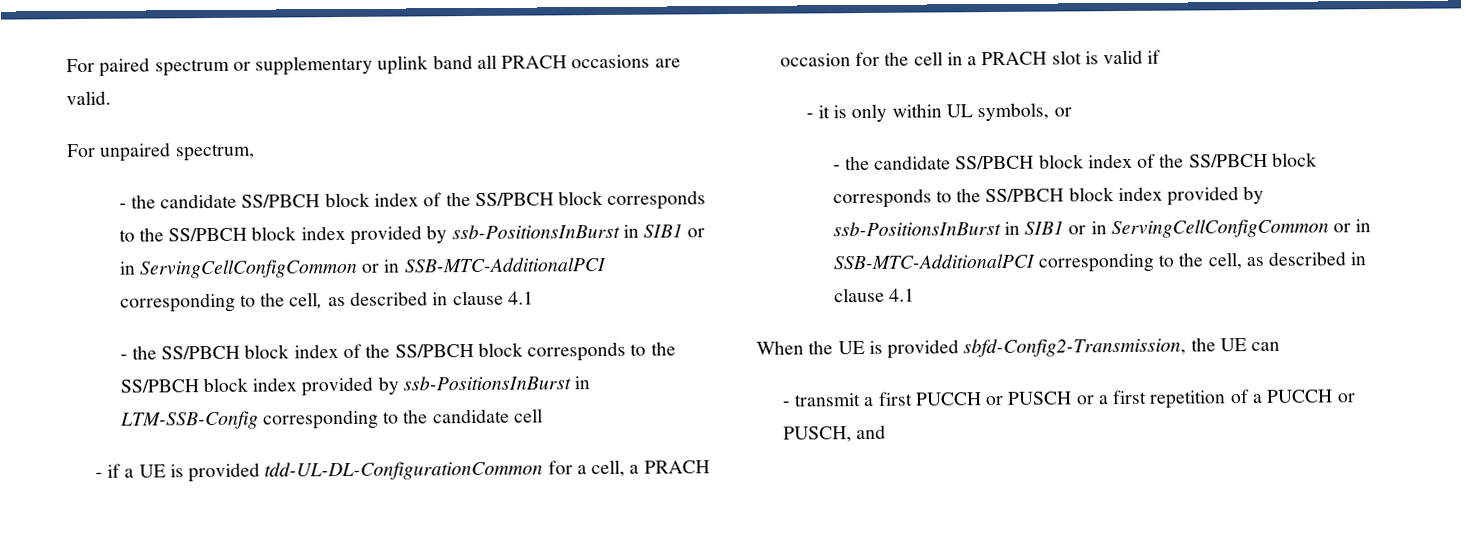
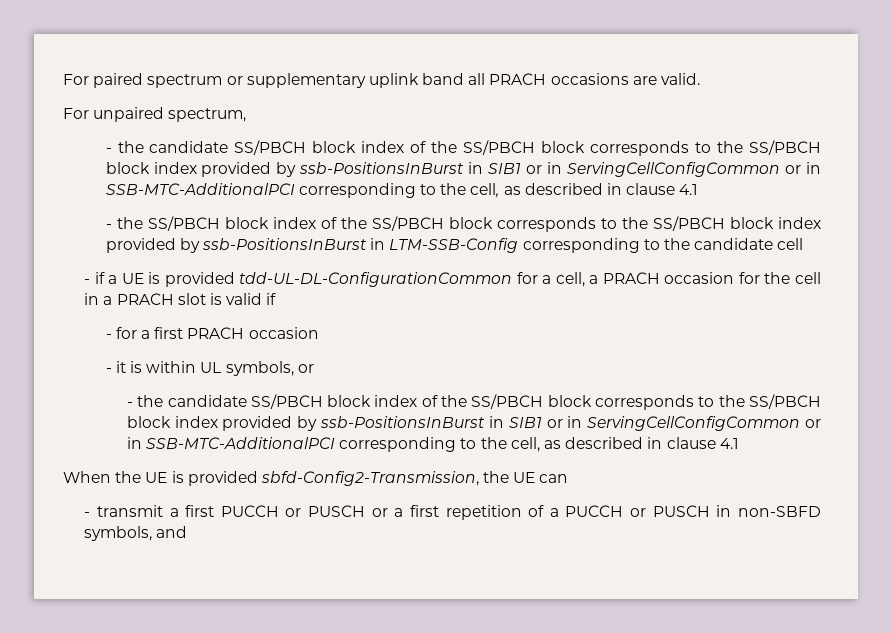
+ - for a first PRACH occasion
- - it is only within UL symbols, or
+ - it is within UL symbols, or
- - transmit a first PUCCH or PUSCH or a first repetition of a PUCCH or PUSCH, and
+ - transmit a first PUCCH or PUSCH or a first repetition of a PUCCH or PUSCH in non-SBFD symbols, and

